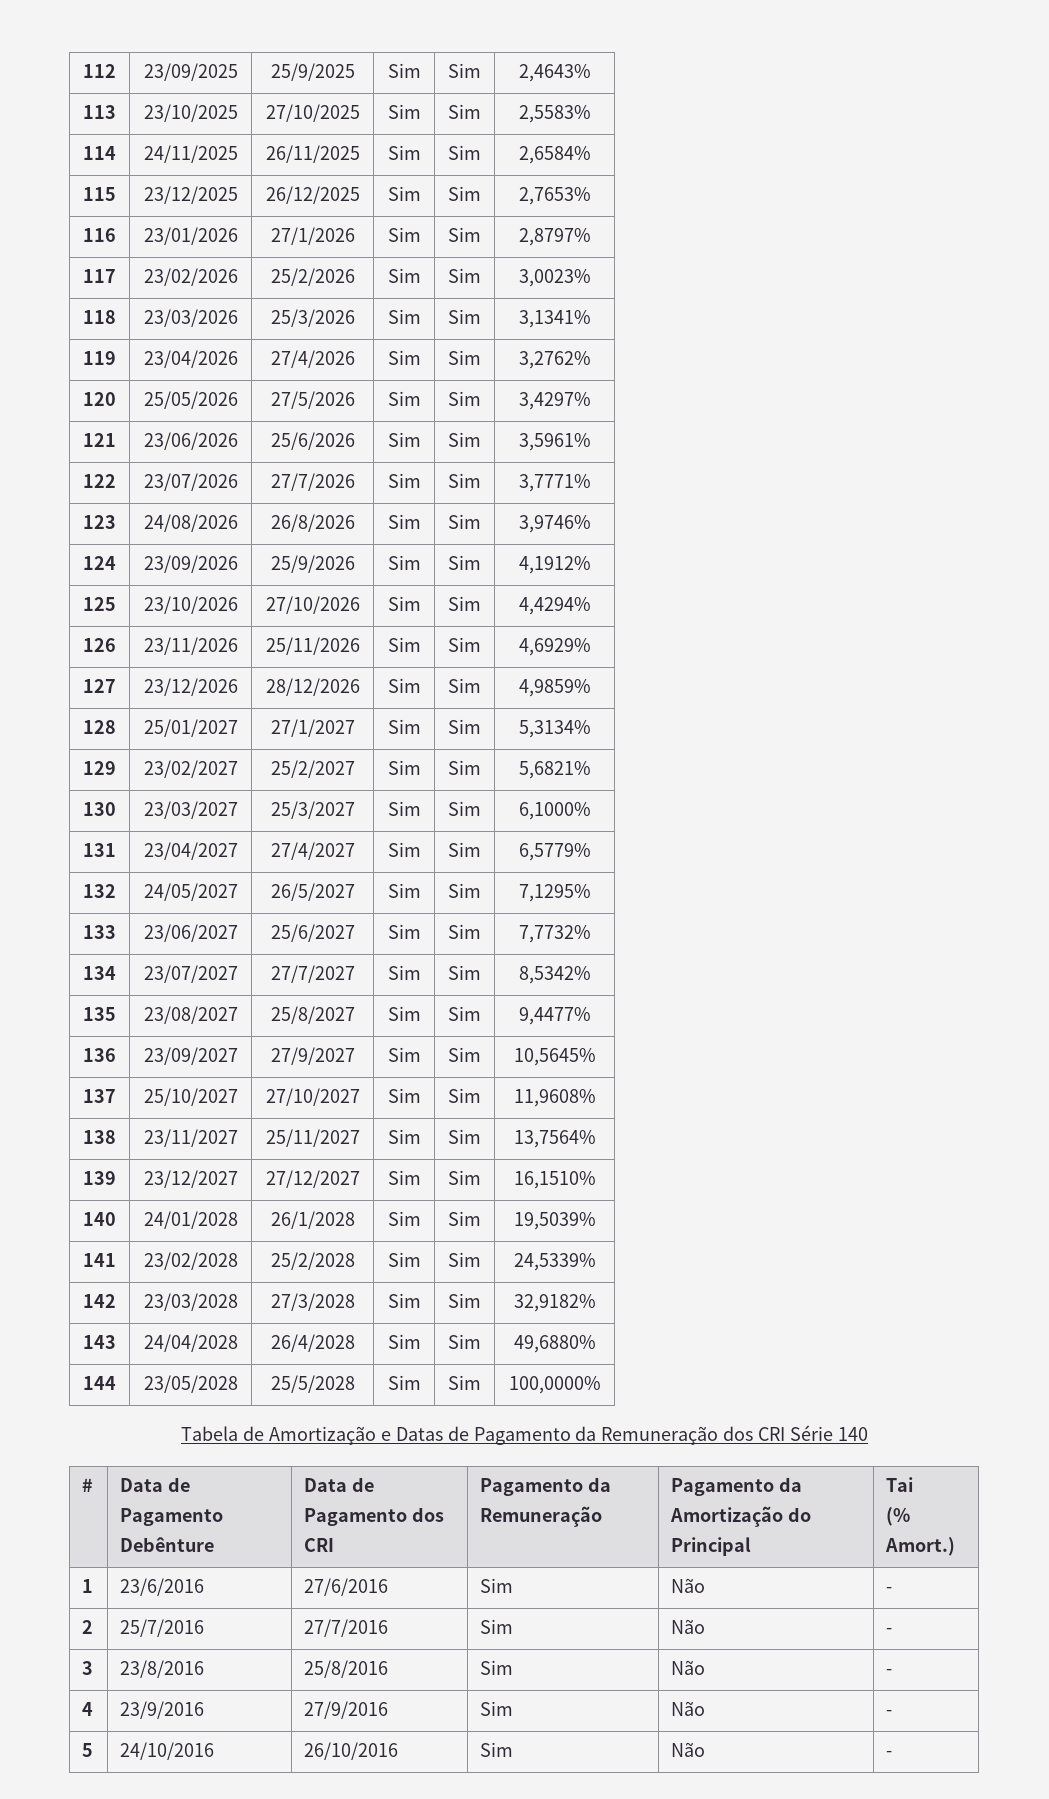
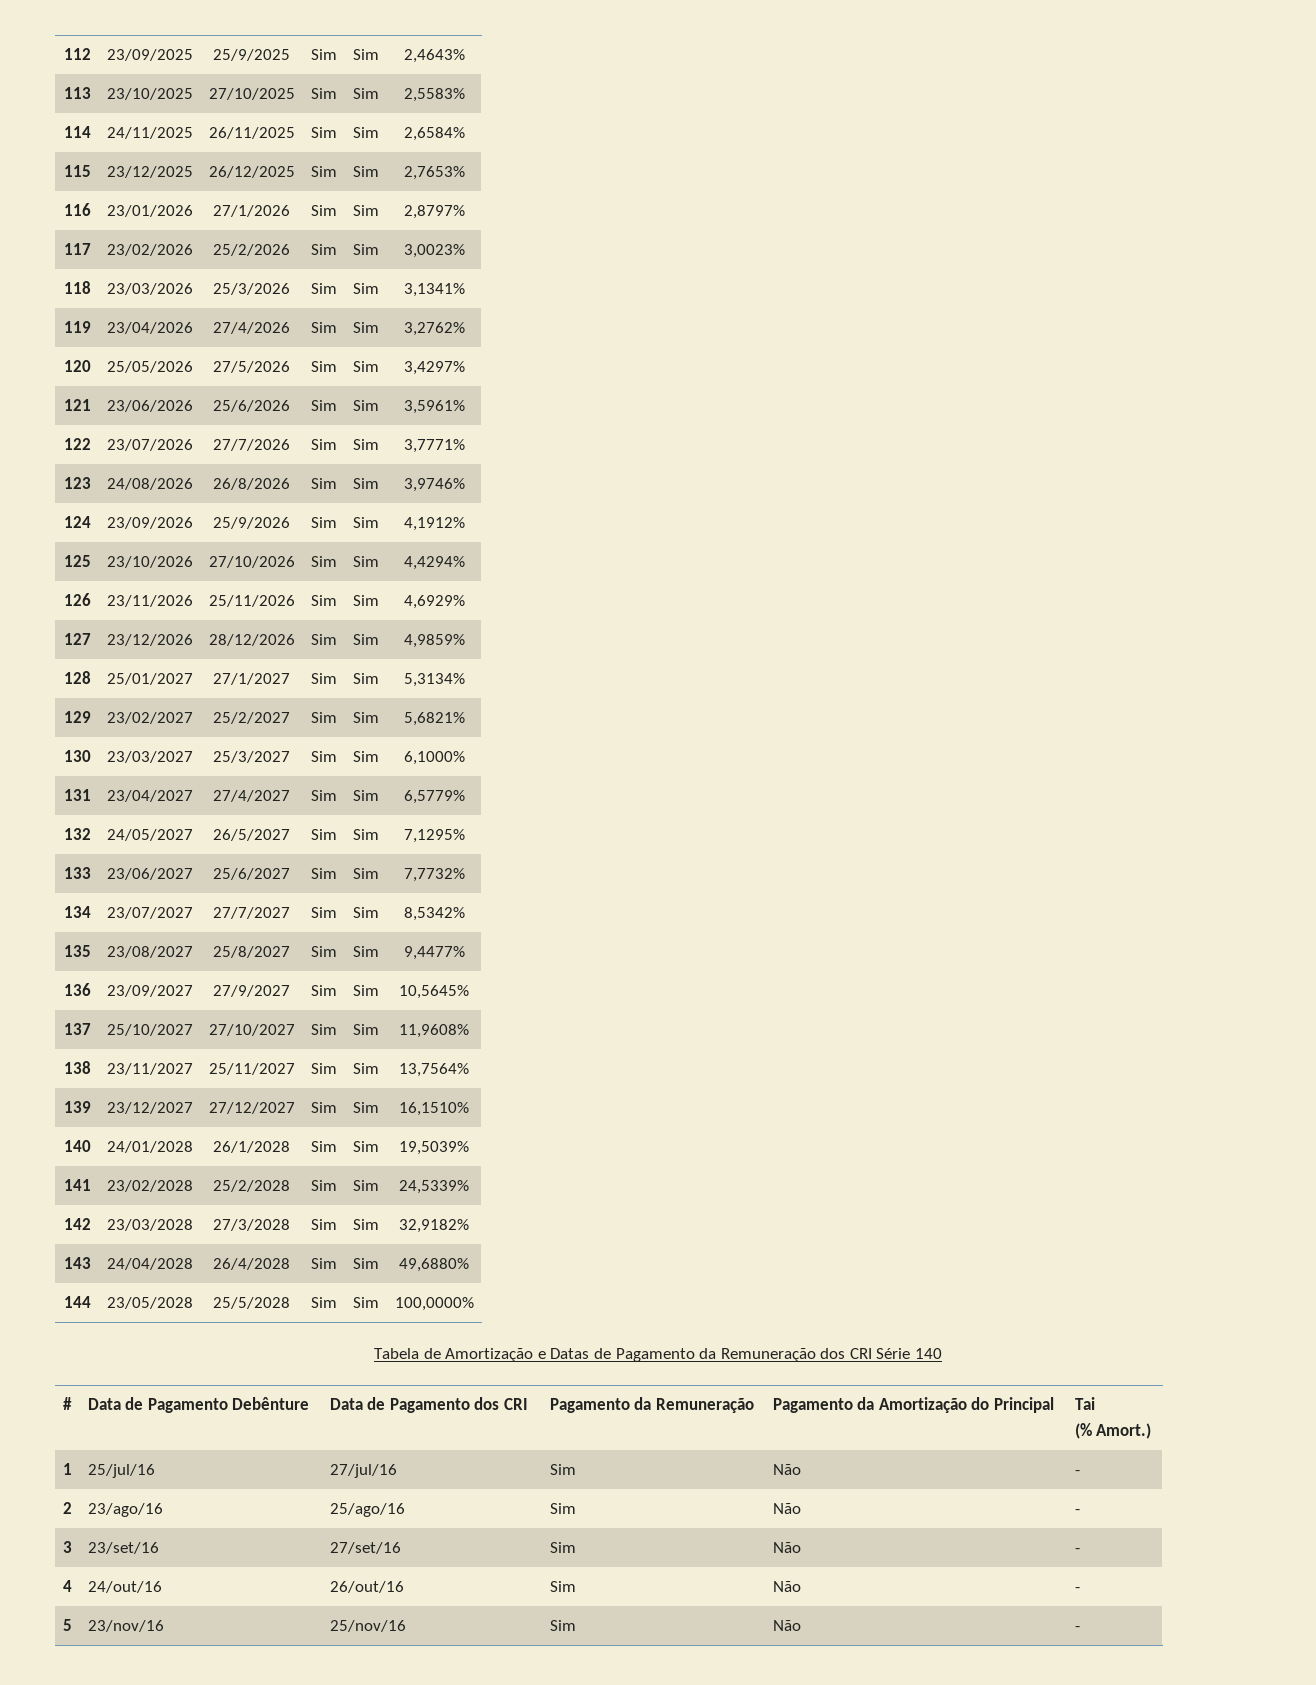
- 1 | 23/6/2016 | 27/6/2016 | Sim | Não | -
+ 1 | 25/jul/16 | 27/jul/16 | Sim | Não | -
- 2 | 25/7/2016 | 27/7/2016 | Sim | Não | -
+ 2 | 23/ago/16 | 25/ago/16 | Sim | Não | -
- 3 | 23/8/2016 | 25/8/2016 | Sim | Não | -
+ 3 | 23/set/16 | 27/set/16 | Sim | Não | -
- 4 | 23/9/2016 | 27/9/2016 | Sim | Não | -
+ 4 | 24/out/16 | 26/out/16 | Sim | Não | -
- 5 | 24/10/2016 | 26/10/2016 | Sim | Não | -
+ 5 | 23/nov/16 | 25/nov/16 | Sim | Não | -

